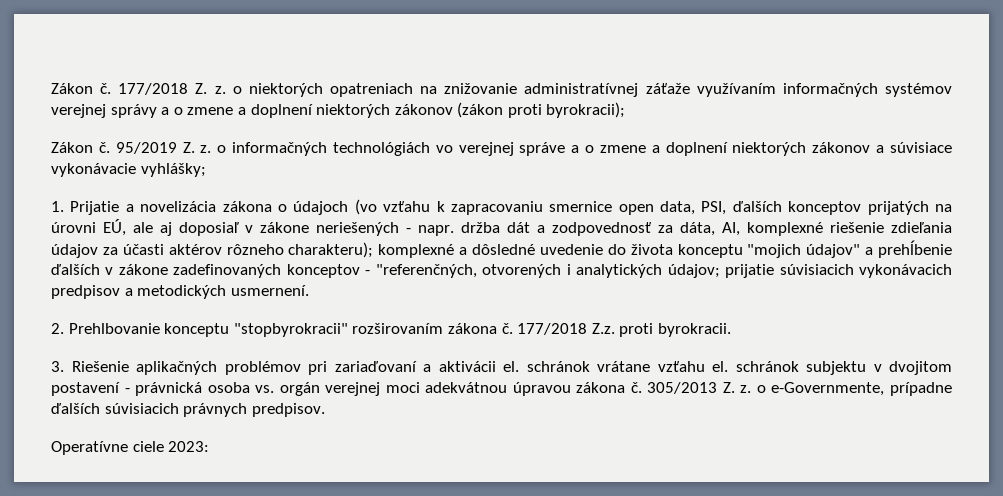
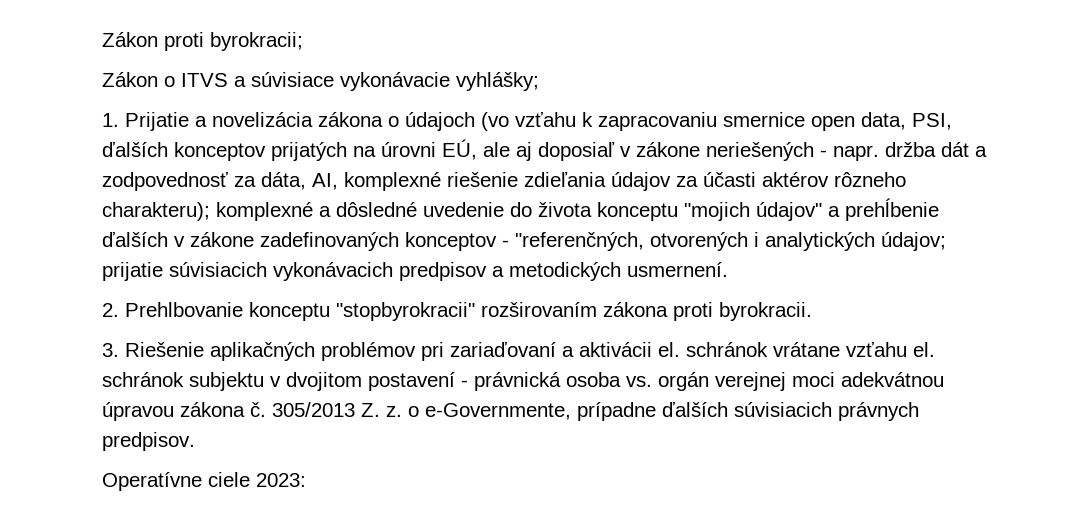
- Zákon č. 177/2018 Z. z. o niektorých opatreniach na znižovanie administratívnej záťaže využívaním informačných systémov verejnej správy a o zmene a doplnení niektorých zákonov (zákon proti byrokracii);
- Zákon č. 95/2019 Z. z. o informačných technológiách vo verejnej správe a o zmene a doplnení niektorých zákonov a súvisiace vykonávacie vyhlášky;
+ Zákon proti byrokracii;
+ Zákon o ITVS a súvisiace vykonávacie vyhlášky;
- 2. Prehlbovanie konceptu "stopbyrokracii" rozširovaním zákona č. 177/2018 Z.z. proti byrokracii.
+ 2. Prehlbovanie konceptu "stopbyrokracii" rozširovaním zákona proti byrokracii.

